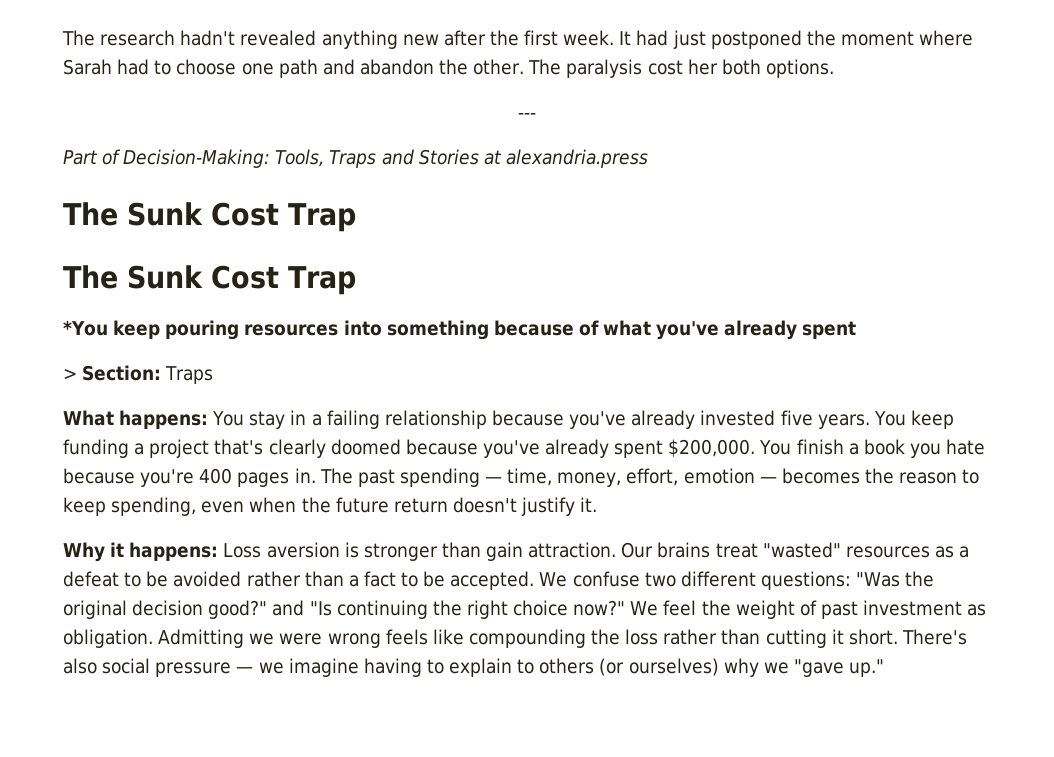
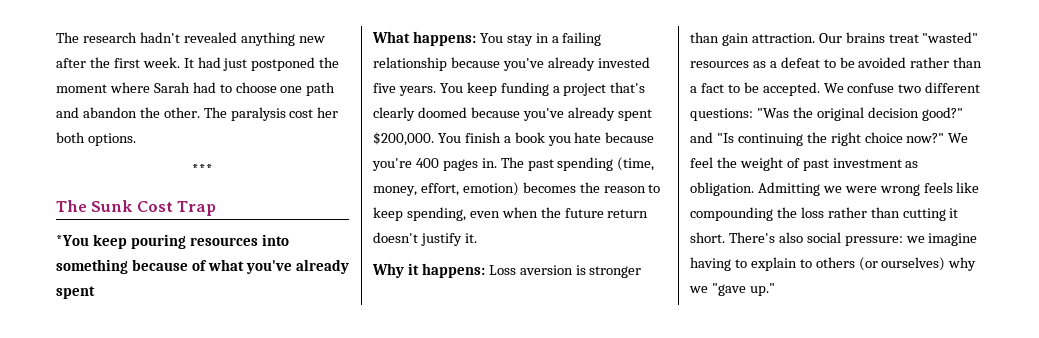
- ---
- Part of Decision-Making: Tools, Traps and Stories at alexandria.press
- The Sunk Cost Trap
+ ***
- > Section: Traps
- The past spending — time, money, effort, emotion — becomes the reason to keep spending, even when the future return doesn't justify it.
+ The past spending (time, money, effort, emotion) becomes the reason to keep spending, even when the future return doesn't justify it.
- There's also social pressure — we imagine having to explain to others (or ourselves) why we "gave up."
+ There's also social pressure: we imagine having to explain to others (or ourselves) why we "gave up."

